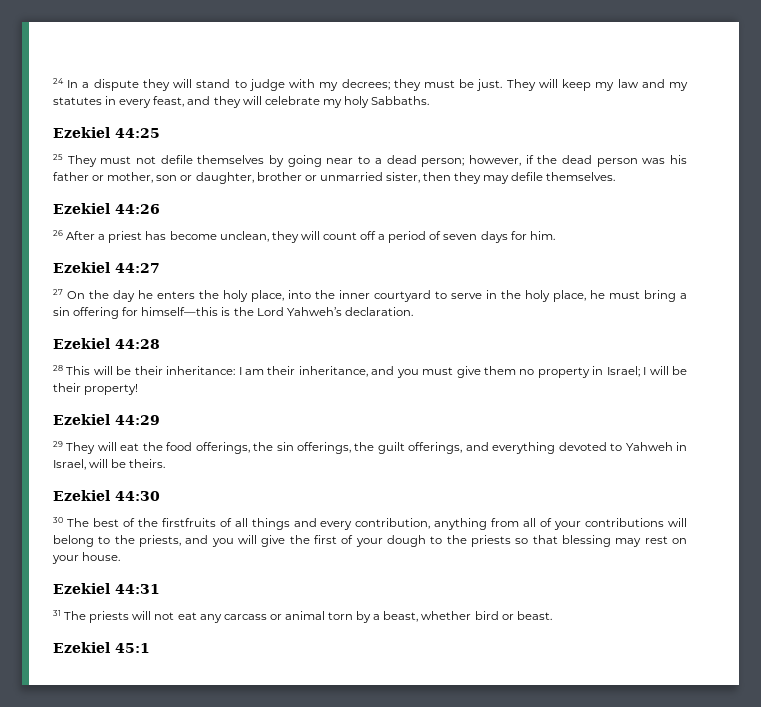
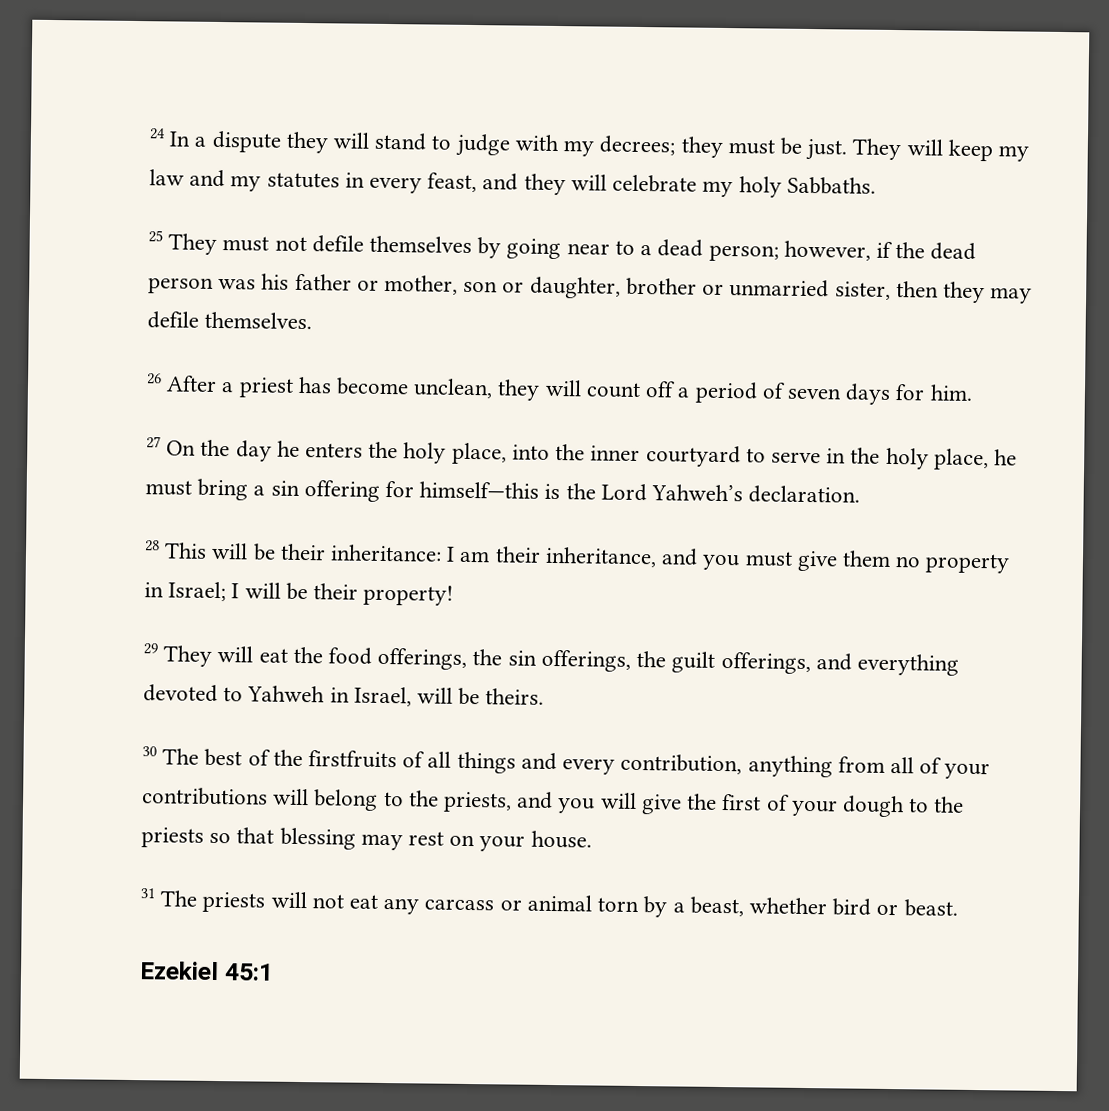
- Ezekiel 44:25
- Ezekiel 44:26
- Ezekiel 44:27
- Ezekiel 44:28
- Ezekiel 44:29
- Ezekiel 44:30
- Ezekiel 44:31

